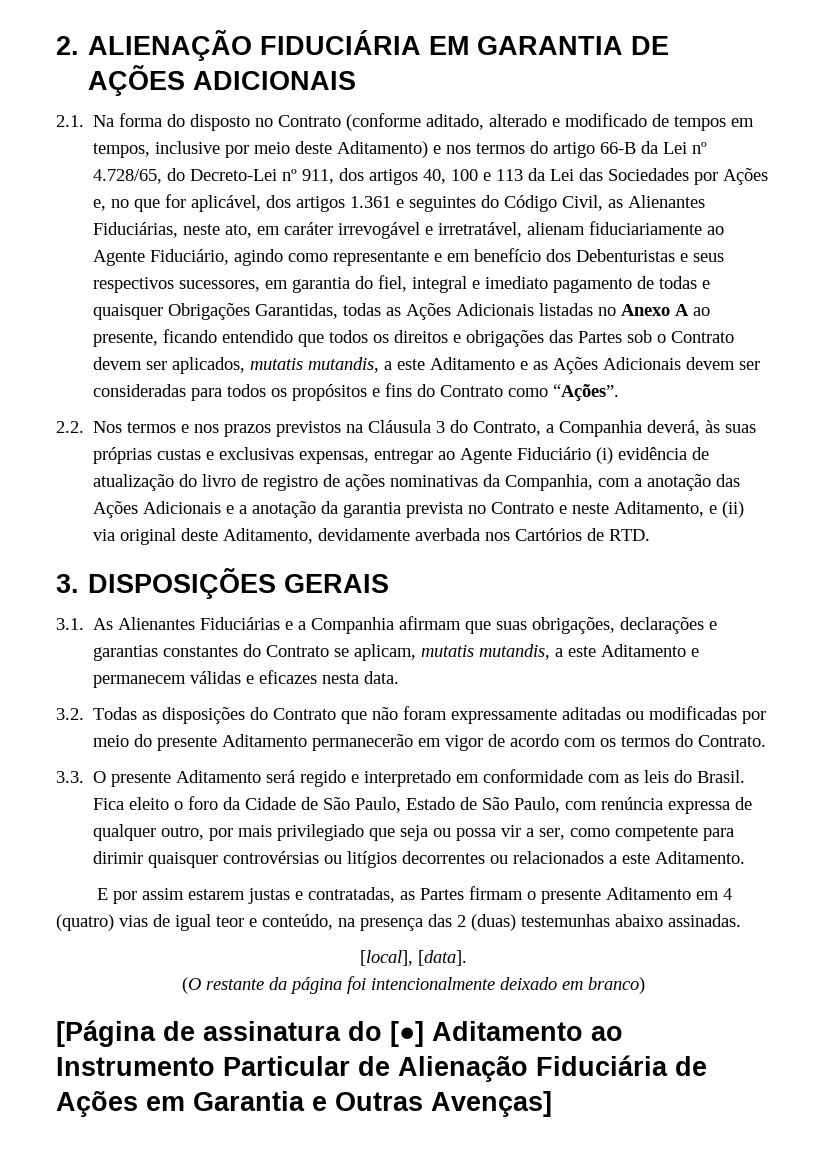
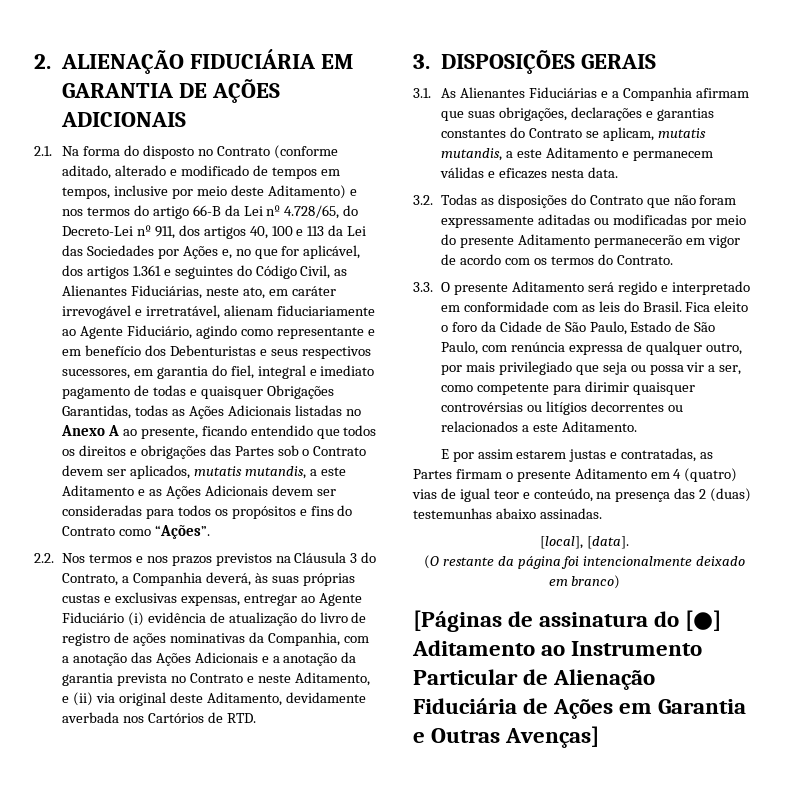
- [Página de assinatura do [●] Aditamento ao Instrumento Particular de Alienação Fiduciária de Ações em Garantia e Outras Avenças]
+ [Páginas de assinatura do [●] Aditamento ao Instrumento Particular de Alienação Fiduciária de Ações em Garantia e Outras Avenças]

